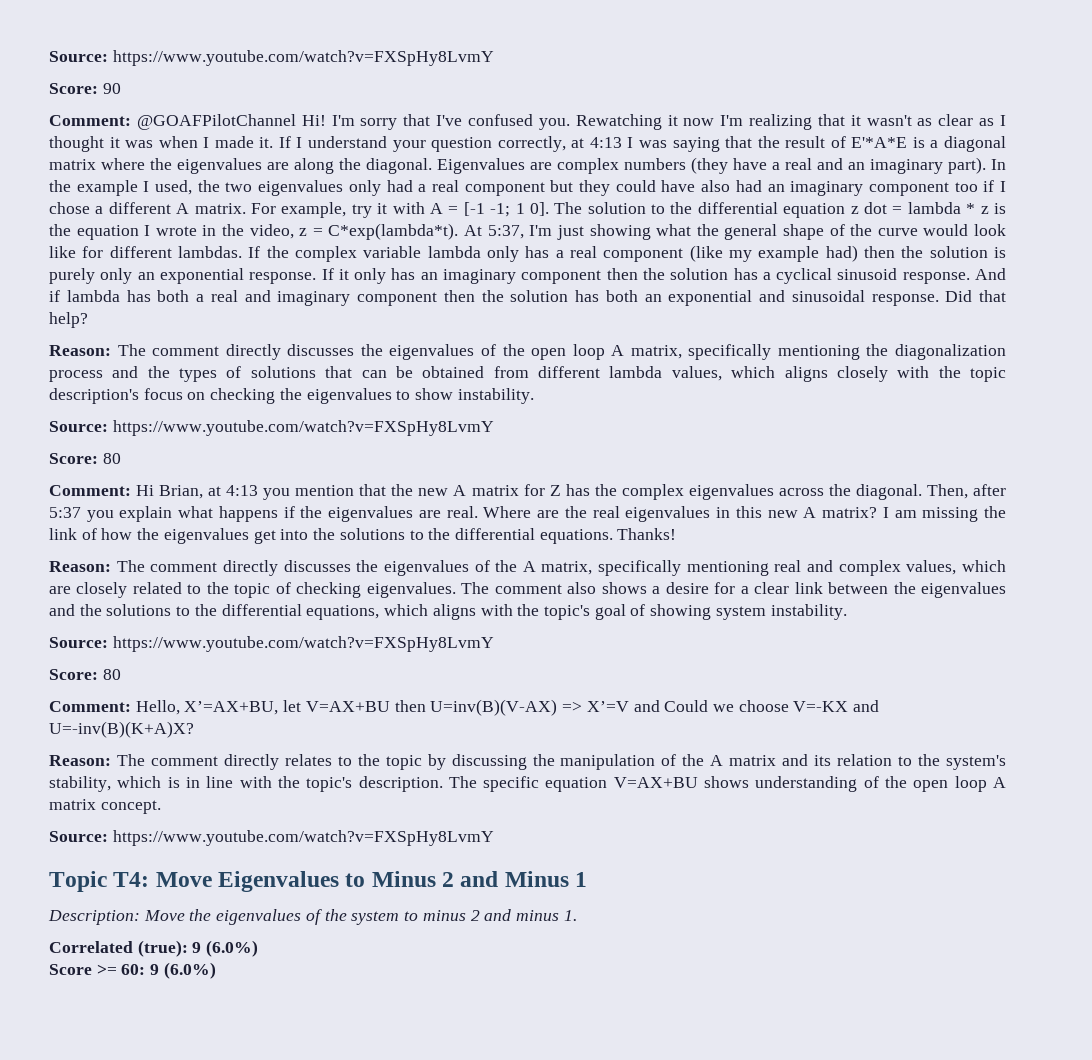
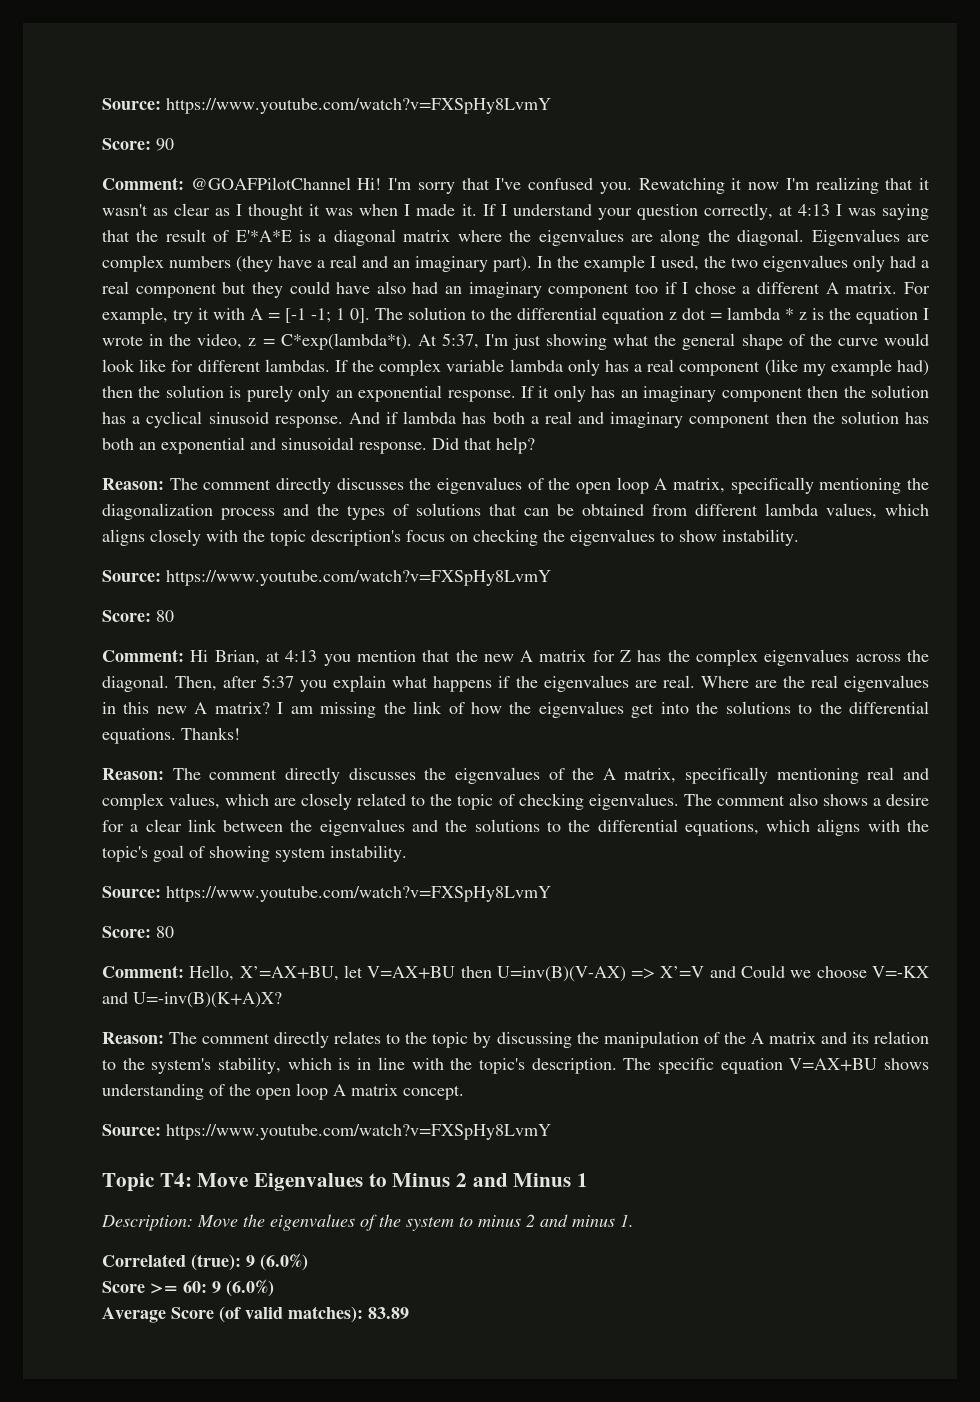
+ Average Score (of valid matches): 83.89

